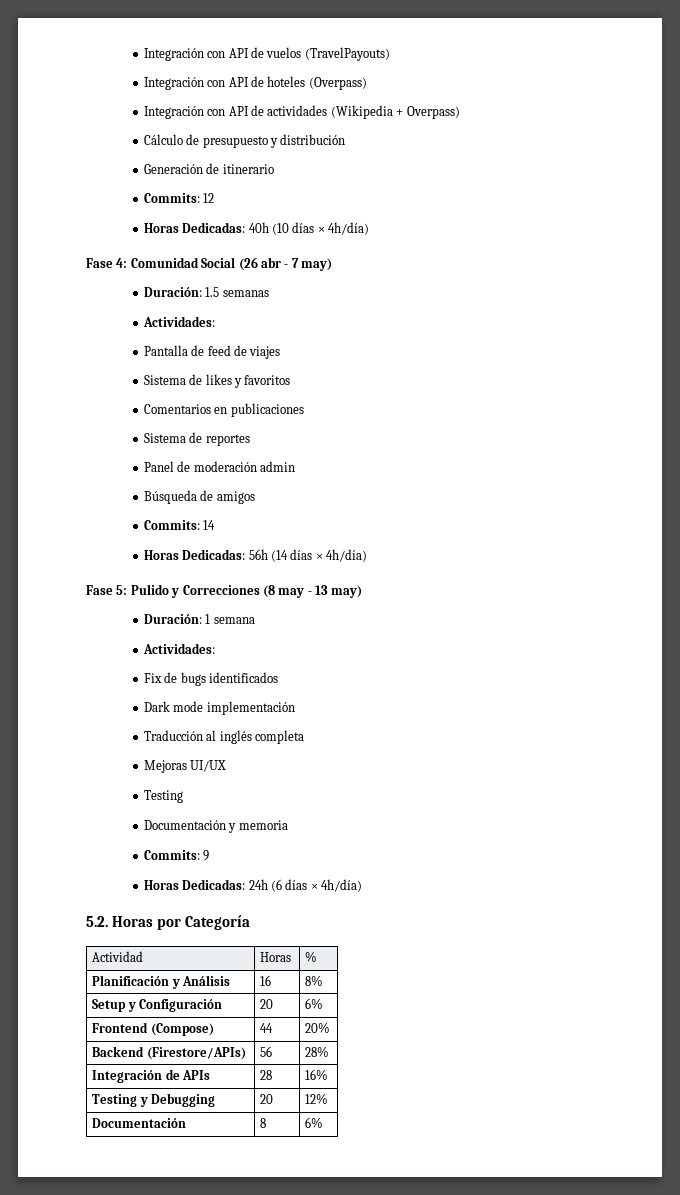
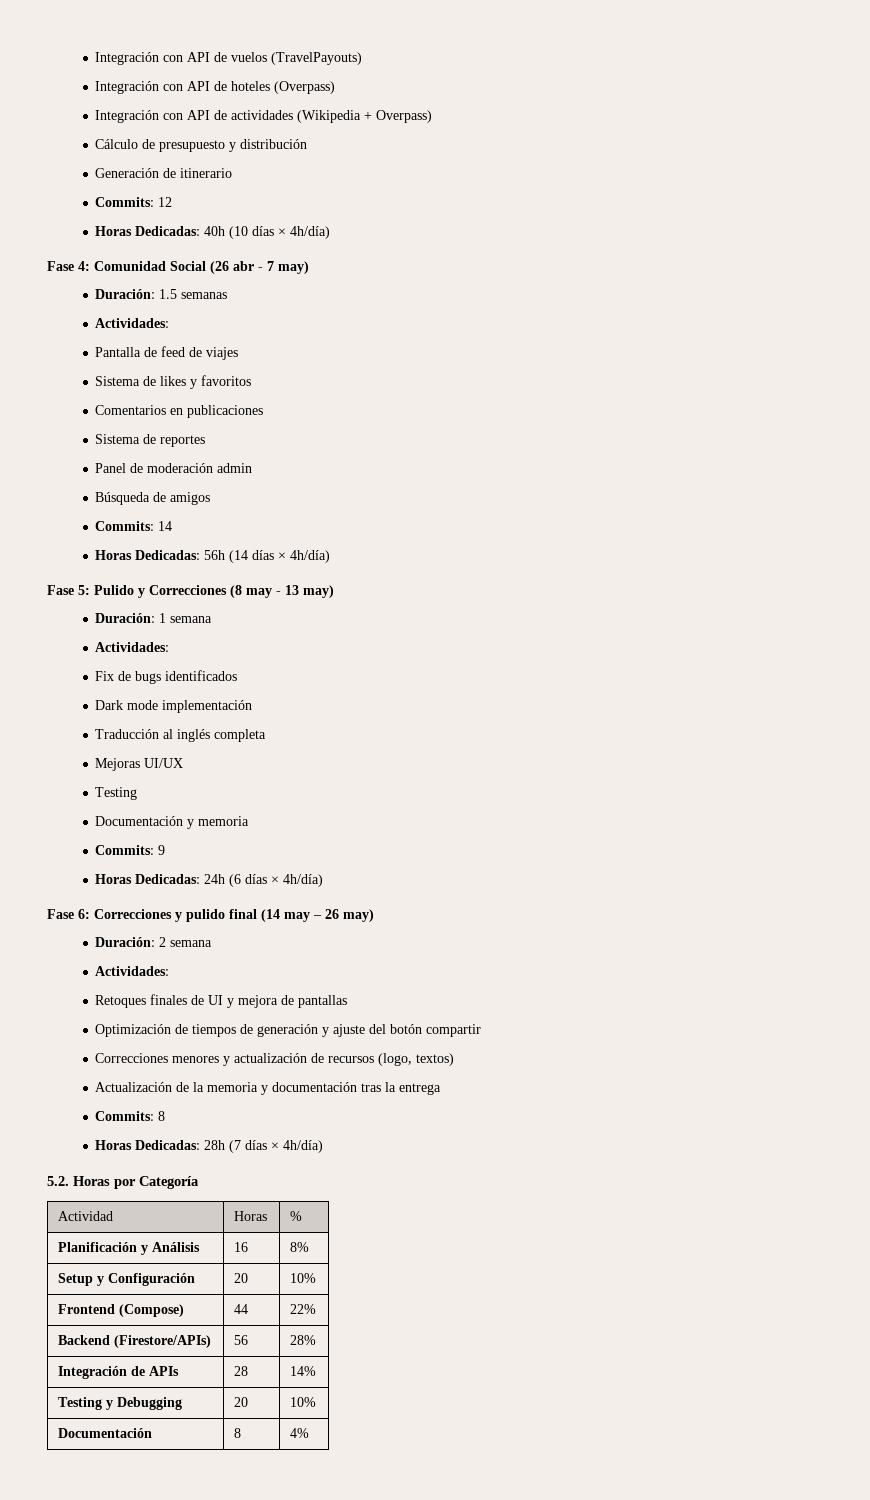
+ Fase 6: Correcciones y pulido final (14 may – 26 may)
+ Duración: 2 semana
+ Actividades:
+ Retoques finales de UI y mejora de pantallas
+ Optimización de tiempos de generación y ajuste del botón compartir
+ Correcciones menores y actualización de recursos (logo, textos)
+ Actualización de la memoria y documentación tras la entrega
+ Commits: 8
+ Horas Dedicadas: 28h (7 días × 4h/día)
- Setup y Configuración | 20 | 6%
+ Setup y Configuración | 20 | 10%
- Frontend (Compose) | 44 | 20%
+ Frontend (Compose) | 44 | 22%
- Integración de APIs | 28 | 16%
+ Integración de APIs | 28 | 14%
- Testing y Debugging | 20 | 12%
+ Testing y Debugging | 20 | 10%
- Documentación | 8 | 6%
+ Documentación | 8 | 4%

